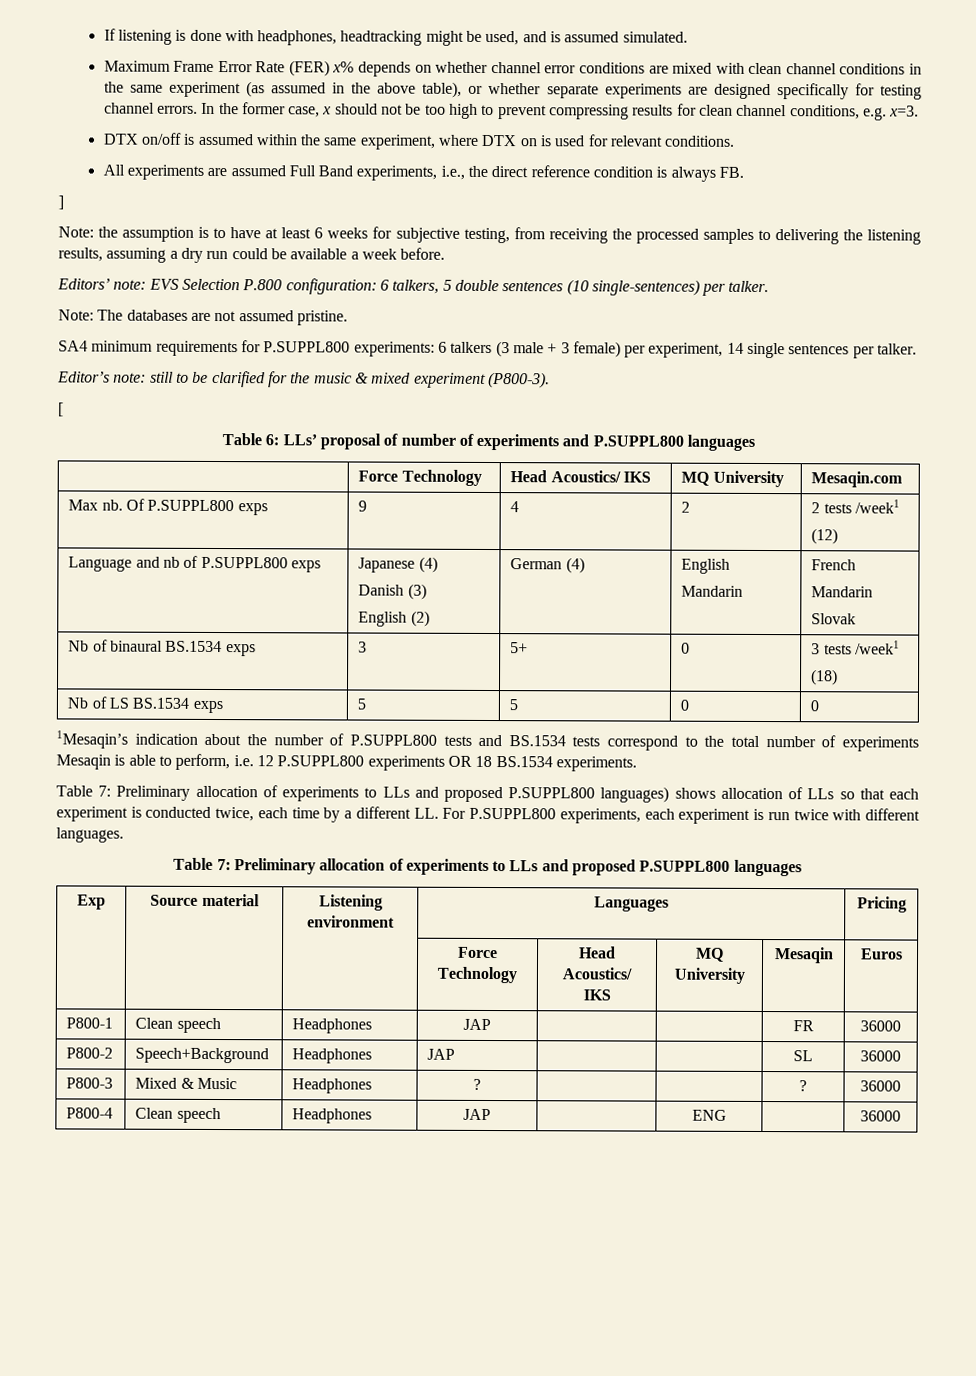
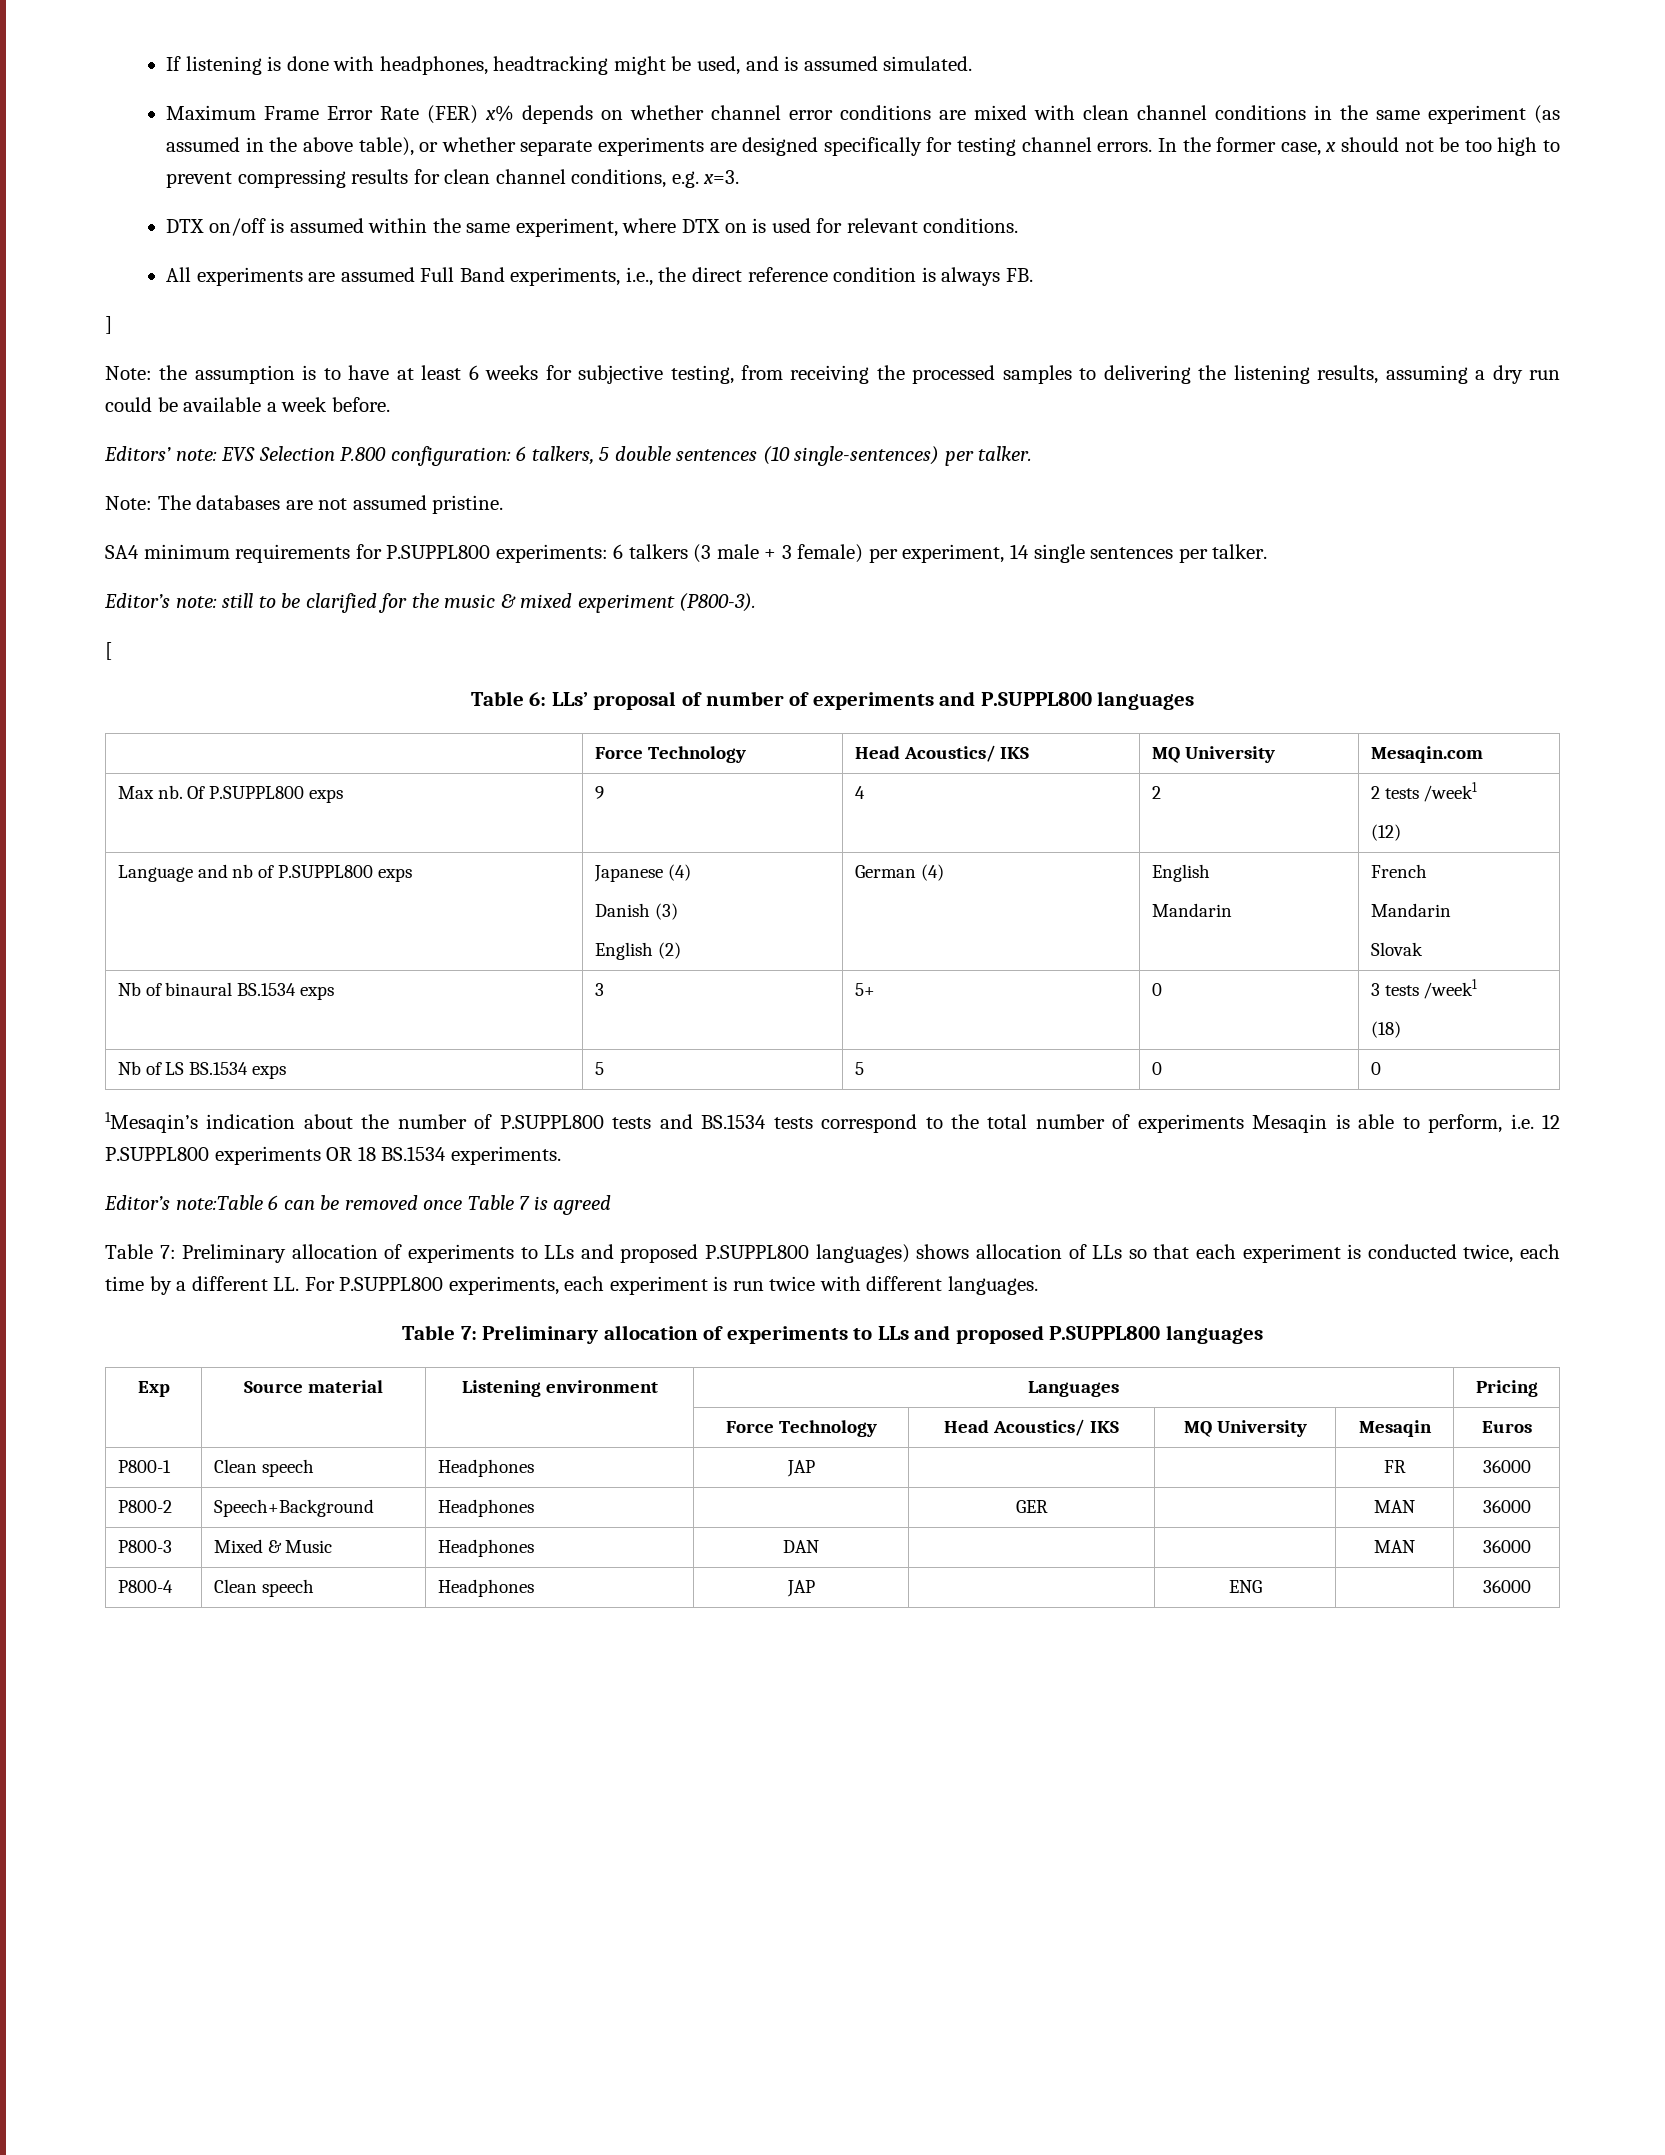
+ Editor’s note:Table 6 can be removed once Table 7 is agreed
- P800-2 | Speech+Background | Headphones | JAP | | | SL | 36000
+ P800-2 | Speech+Background | Headphones | | GER | | MAN | 36000
- P800-3 | Mixed & Music | Headphones | ? | | | ? | 36000
+ P800-3 | Mixed & Music | Headphones | DAN | | | MAN | 36000

